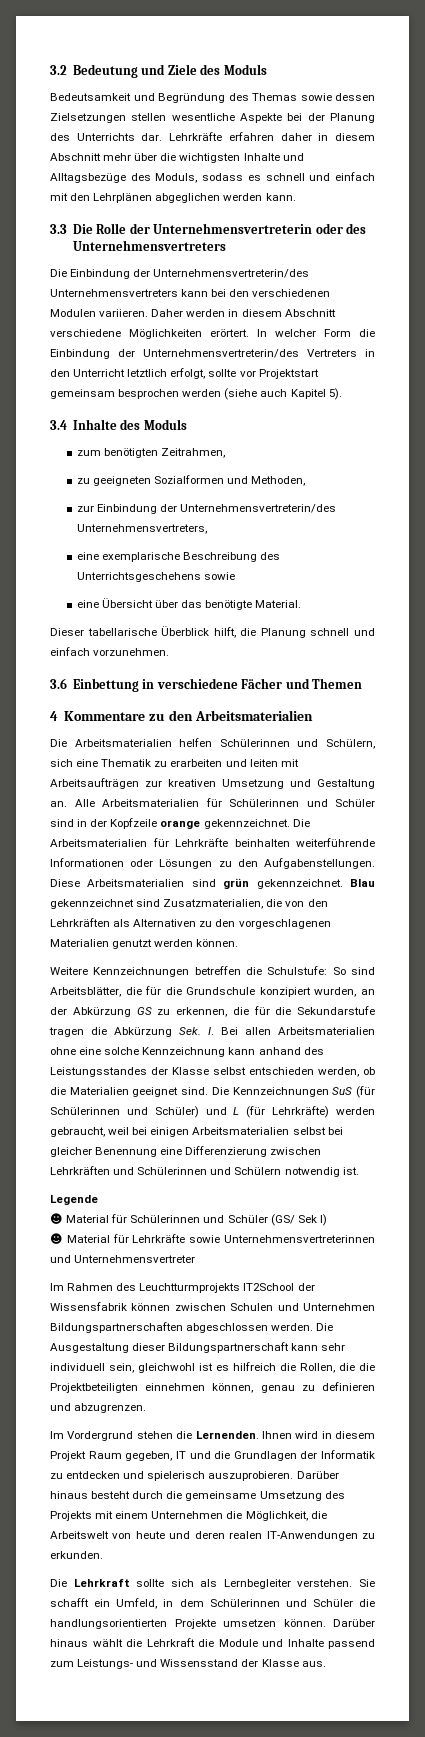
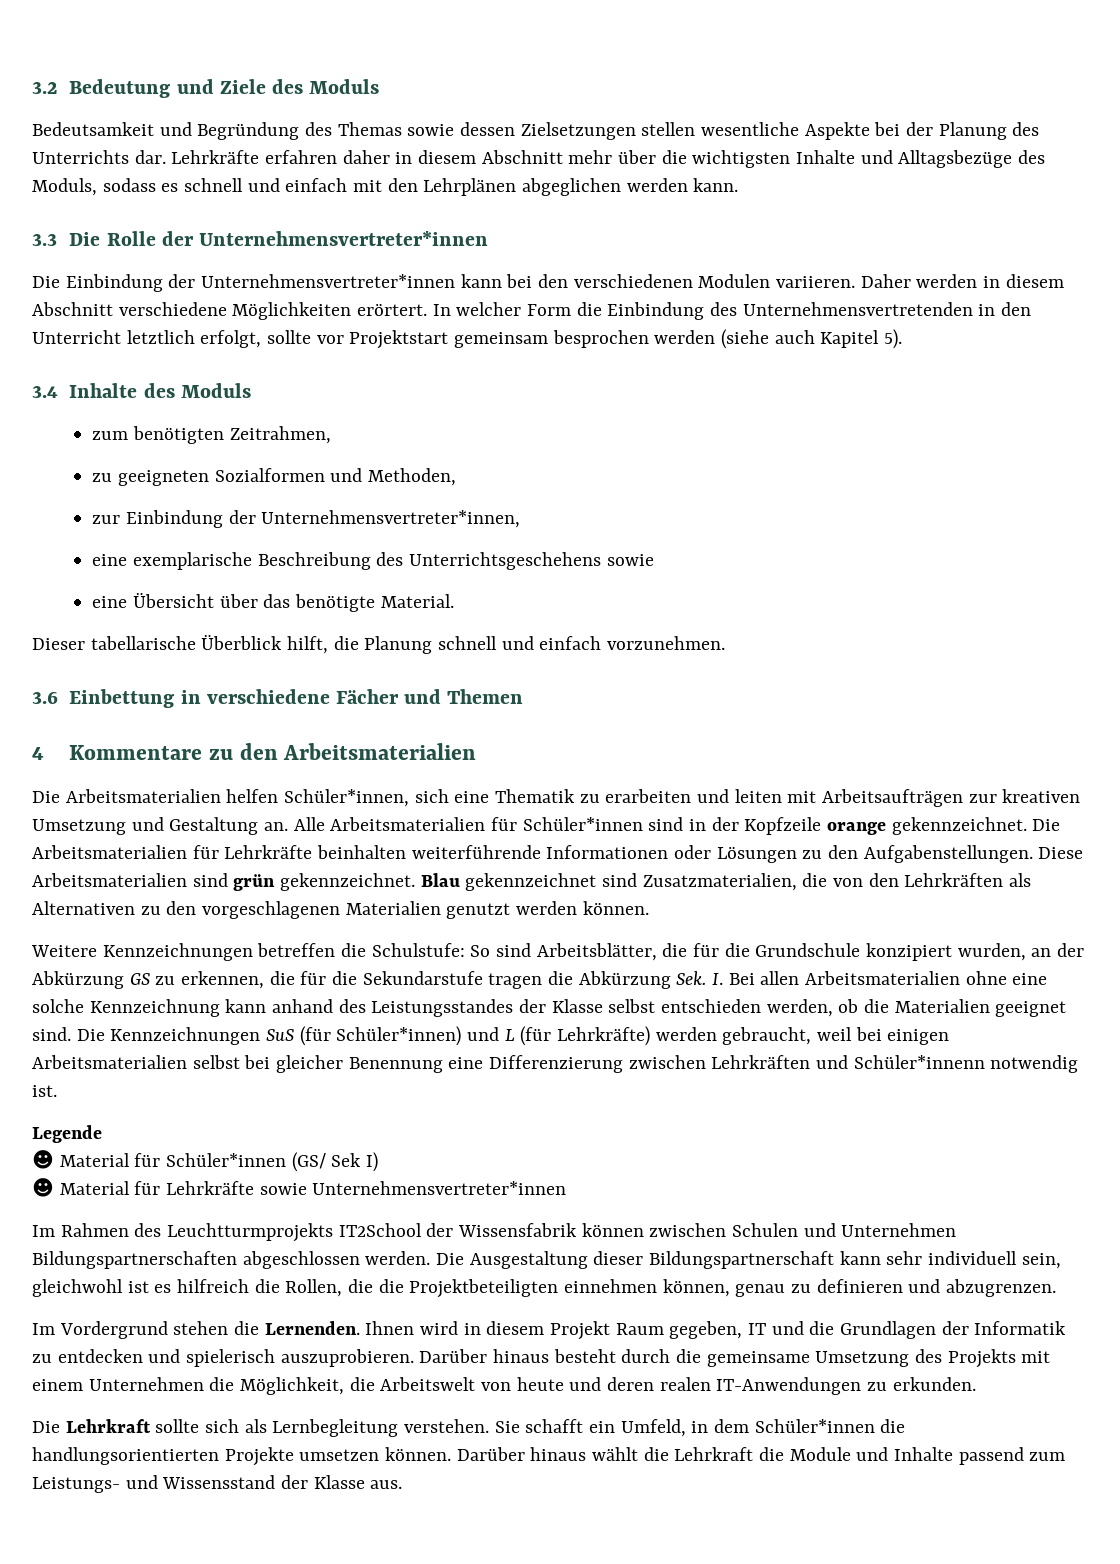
- 3.3 Die Rolle der Unternehmensvertreterin oder des Unternehmensvertreters
+ 3.3 Die Rolle der Unternehmensvertreter*innen
- Die Einbindung der Unternehmensvertreterin/des Unternehmensvertreters kann bei den verschiedenen Modulen variieren.
+ Die Einbindung der Unternehmensvertreter*innen kann bei den verschiedenen Modulen variieren.
- In welcher Form die Einbindung der Unternehmensvertreterin/des Vertreters in den Unterricht letztlich erfolgt, sollte vor Projektstart gemeinsam besprochen werden (siehe auch Kapitel 5).
+ In welcher Form die Einbindung des Unternehmensvertretenden in den Unterricht letztlich erfolgt, sollte vor Projektstart gemeinsam besprochen werden (siehe auch Kapitel 5).
- zur Einbindung der Unternehmensvertreterin/des Unternehmensvertreters,
+ zur Einbindung der Unternehmensvertreter*innen,
- Die Arbeitsmaterialien helfen Schülerinnen und Schülern, sich eine Thematik zu erarbeiten und leiten mit Arbeitsaufträgen zur kreativen Umsetzung und Gestaltung an.
+ Die Arbeitsmaterialien helfen Schüler*innen, sich eine Thematik zu erarbeiten und leiten mit Arbeitsaufträgen zur kreativen Umsetzung und Gestaltung an.
- Alle Arbeitsmaterialien für Schülerinnen und Schüler sind in der Kopfzeile orange gekennzeichnet.
+ Alle Arbeitsmaterialien für Schüler*innen sind in der Kopfzeile orange gekennzeichnet.
- Die Kennzeichnungen SuS (für Schülerinnen und Schüler) und L (für Lehrkräfte) werden gebraucht, weil bei einigen Arbeitsmaterialien selbst bei gleicher Benennung eine Differenzierung zwischen Lehrkräften und Schülerinnen und Schülern notwendig ist.
+ Die Kennzeichnungen SuS (für Schüler*innen) und L (für Lehrkräfte) werden gebraucht, weil bei einigen Arbeitsmaterialien selbst bei gleicher Benennung eine Differenzierung zwischen Lehrkräften und Schüler*innenn notwendig ist.
- ☻ Material für Schülerinnen und Schüler (GS/ Sek I)
+ ☻ Material für Schüler*innen (GS/ Sek I)
- ☻ Material für Lehrkräfte sowie Unternehmensvertreterinnen und Unternehmensvertreter
+ ☻ Material für Lehrkräfte sowie Unternehmensvertreter*innen
- Die Lehrkraft sollte sich als Lernbegleiter verstehen.
+ Die Lehrkraft sollte sich als Lernbegleitung verstehen.
- Sie schafft ein Umfeld, in dem Schülerinnen und Schüler die handlungsorientierten Projekte umsetzen können.
+ Sie schafft ein Umfeld, in dem Schüler*innen die handlungsorientierten Projekte umsetzen können.

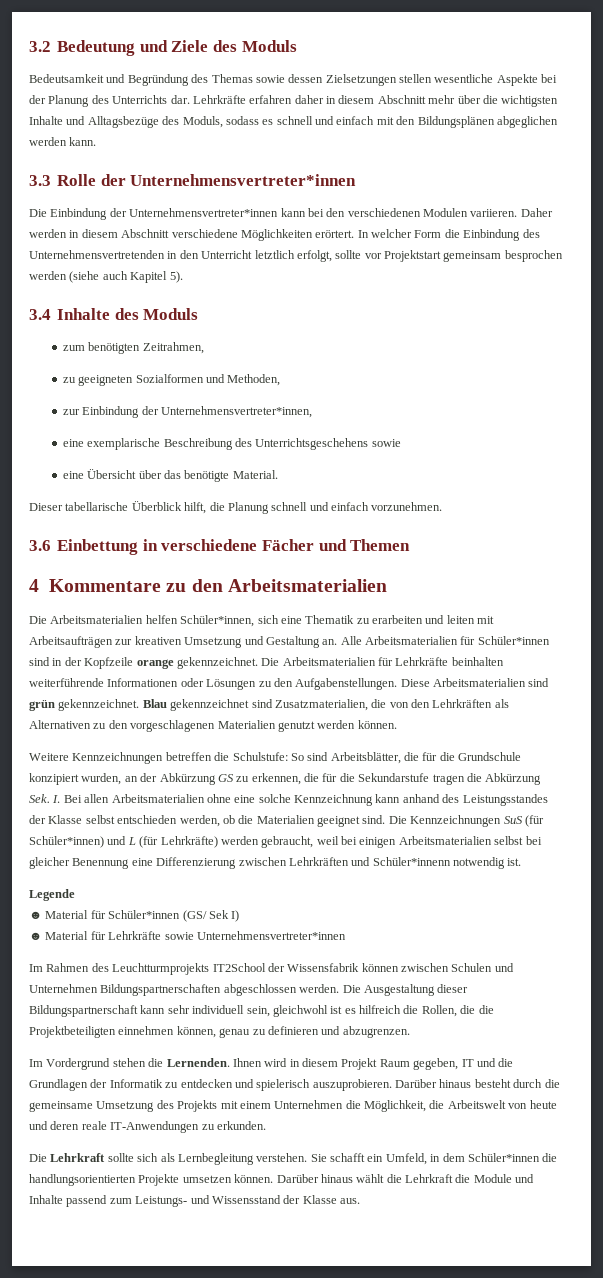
- Lehrkräfte erfahren daher in diesem Abschnitt mehr über die wichtigsten Inhalte und Alltagsbezüge des Moduls, sodass es schnell und einfach mit den Lehrplänen abgeglichen werden kann.
+ Lehrkräfte erfahren daher in diesem Abschnitt mehr über die wichtigsten Inhalte und Alltagsbezüge des Moduls, sodass es schnell und einfach mit den Bildungsplänen abgeglichen werden kann.
- 3.3 Die Rolle der Unternehmensvertreter*innen
+ 3.3 Rolle der Unternehmensvertreter*innen
- Darüber hinaus besteht durch die gemeinsame Umsetzung des Projekts mit einem Unternehmen die Möglichkeit, die Arbeitswelt von heute und deren realen IT-Anwendungen zu erkunden.
+ Darüber hinaus besteht durch die gemeinsame Umsetzung des Projekts mit einem Unternehmen die Möglichkeit, die Arbeitswelt von heute und deren reale IT-Anwendungen zu erkunden.

